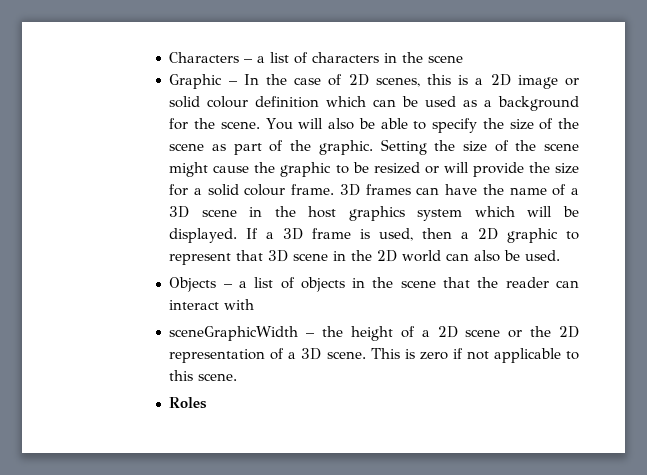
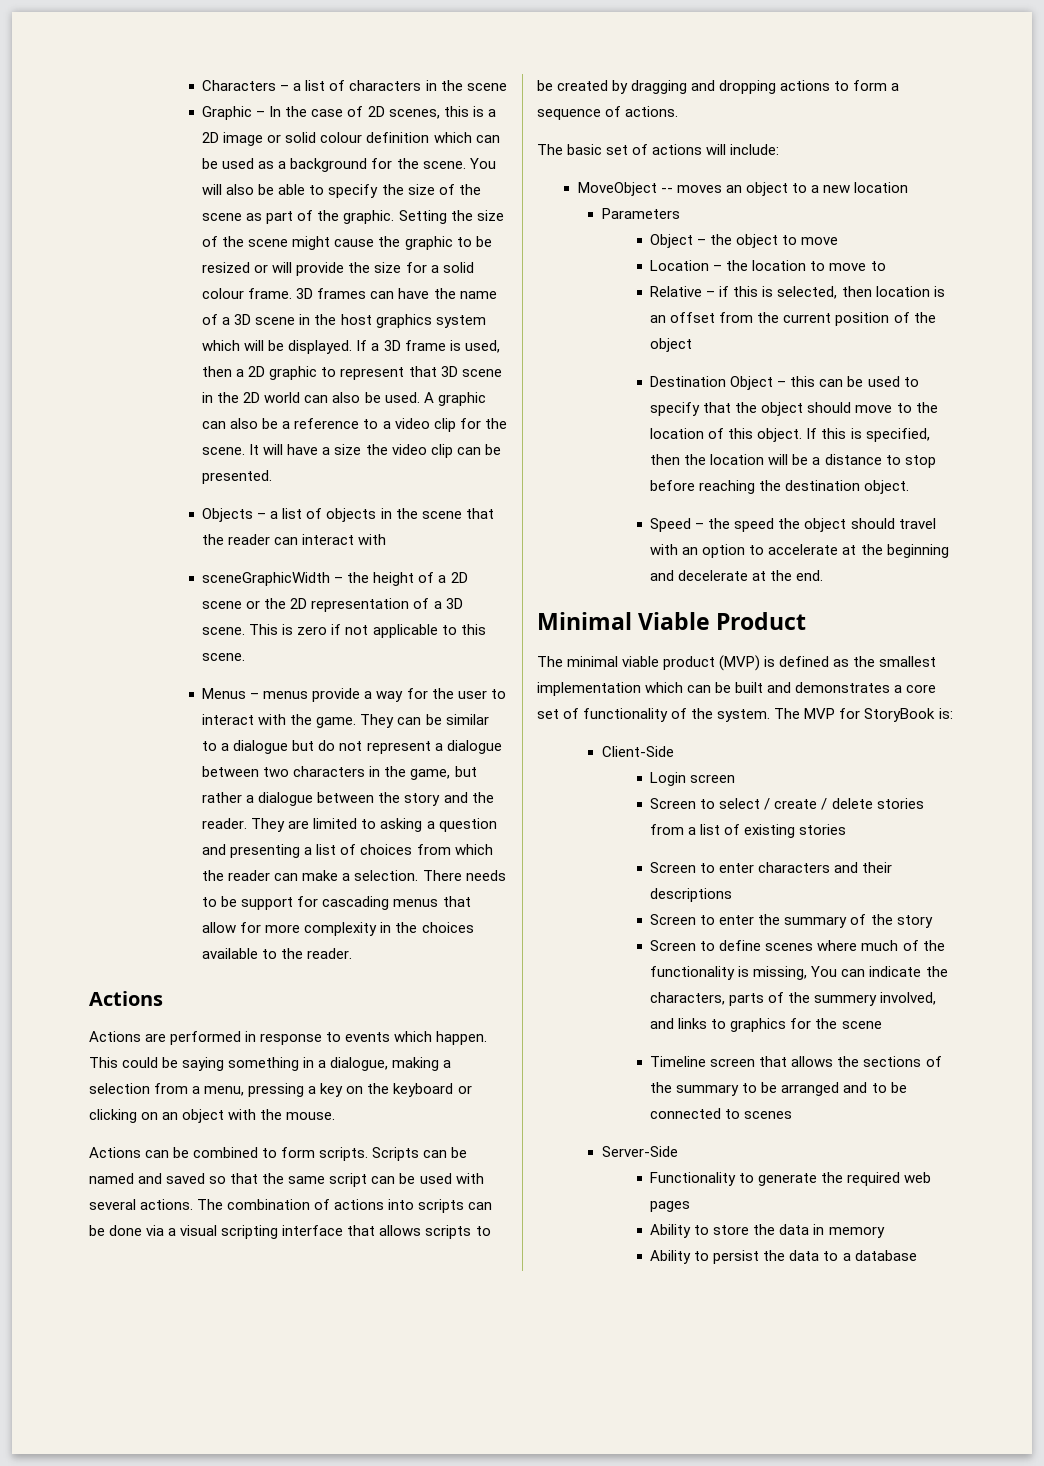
+ A graphic can also be a reference to a video clip for the scene. It will have a size the video clip can be presented.
- Roles
+ Menus – menus provide a way for the user to interact with the game. They can be similar to a dialogue but do not represent a dialogue between two characters in the game, but rather a dialogue between the story and the reader. They are limited to asking a question and presenting a list of choices from which the reader can make a selection. There needs to be support for cascading menus that allow for more complexity in the choices available to the reader.
+ Actions
+ Actions are performed in response to events which happen. This could be saying something in a dialogue, making a selection from a menu, pressing a key on the keyboard or clicking on an object with the mouse.
+ Actions can be combined to form scripts. Scripts can be named and saved so that the same script can be used with several actions. The combination of actions into scripts can be done via a visual scripting interface that allows scripts to be created by dragging and dropping actions to form a sequence of actions.
+ The basic set of actions will include:
+ MoveObject -- moves an object to a new location
+ Parameters
+ Object – the object to move
+ Location – the location to move to
+ Relative – if this is selected, then location is an offset from the current position of the object
+ Destination Object – this can be used to specify that the object should move to the location of this object. If this is specified, then the location will be a distance to stop before reaching the destination object.
+ Speed – the speed the object should travel with an option to accelerate at the beginning and decelerate at the end.
+ Minimal Viable Product
+ The minimal viable product (MVP) is defined as the smallest implementation which can be built and demonstrates a core set of functionality of the system. The MVP for StoryBook is:
+ Client-Side
+ Login screen
+ Screen to select / create / delete stories from a list of existing stories
+ Screen to enter characters and their descriptions
+ Screen to enter the summary of the story
+ Screen to define scenes where much of the functionality is missing, You can indicate the characters, parts of the summery involved, and links to graphics for the scene
+ Timeline screen that allows the sections of the summary to be arranged and to be connected to scenes
+ Server-Side
+ Functionality to generate the required web pages
+ Ability to store the data in memory
+ Ability to persist the data to a database

